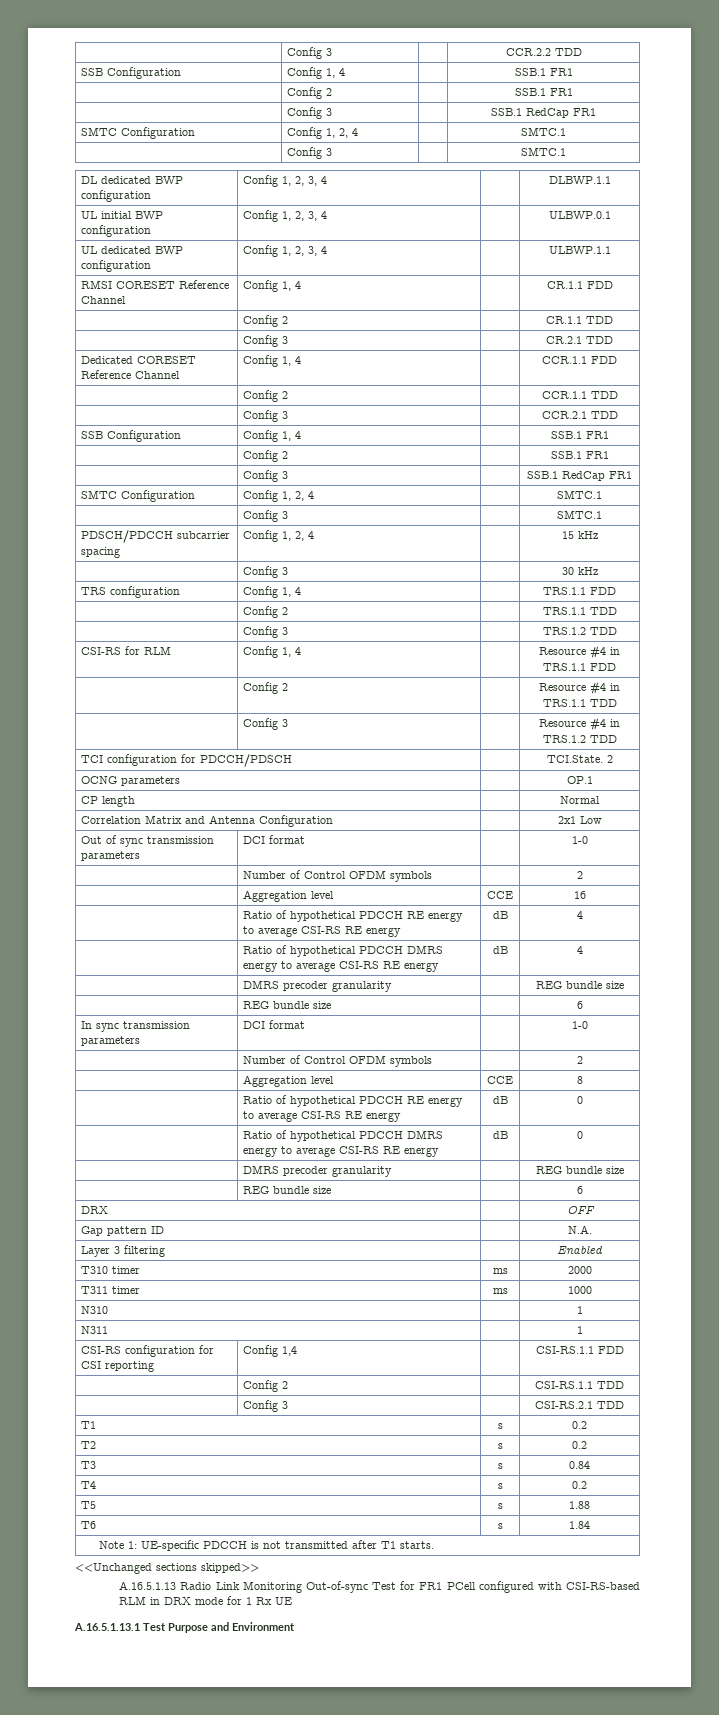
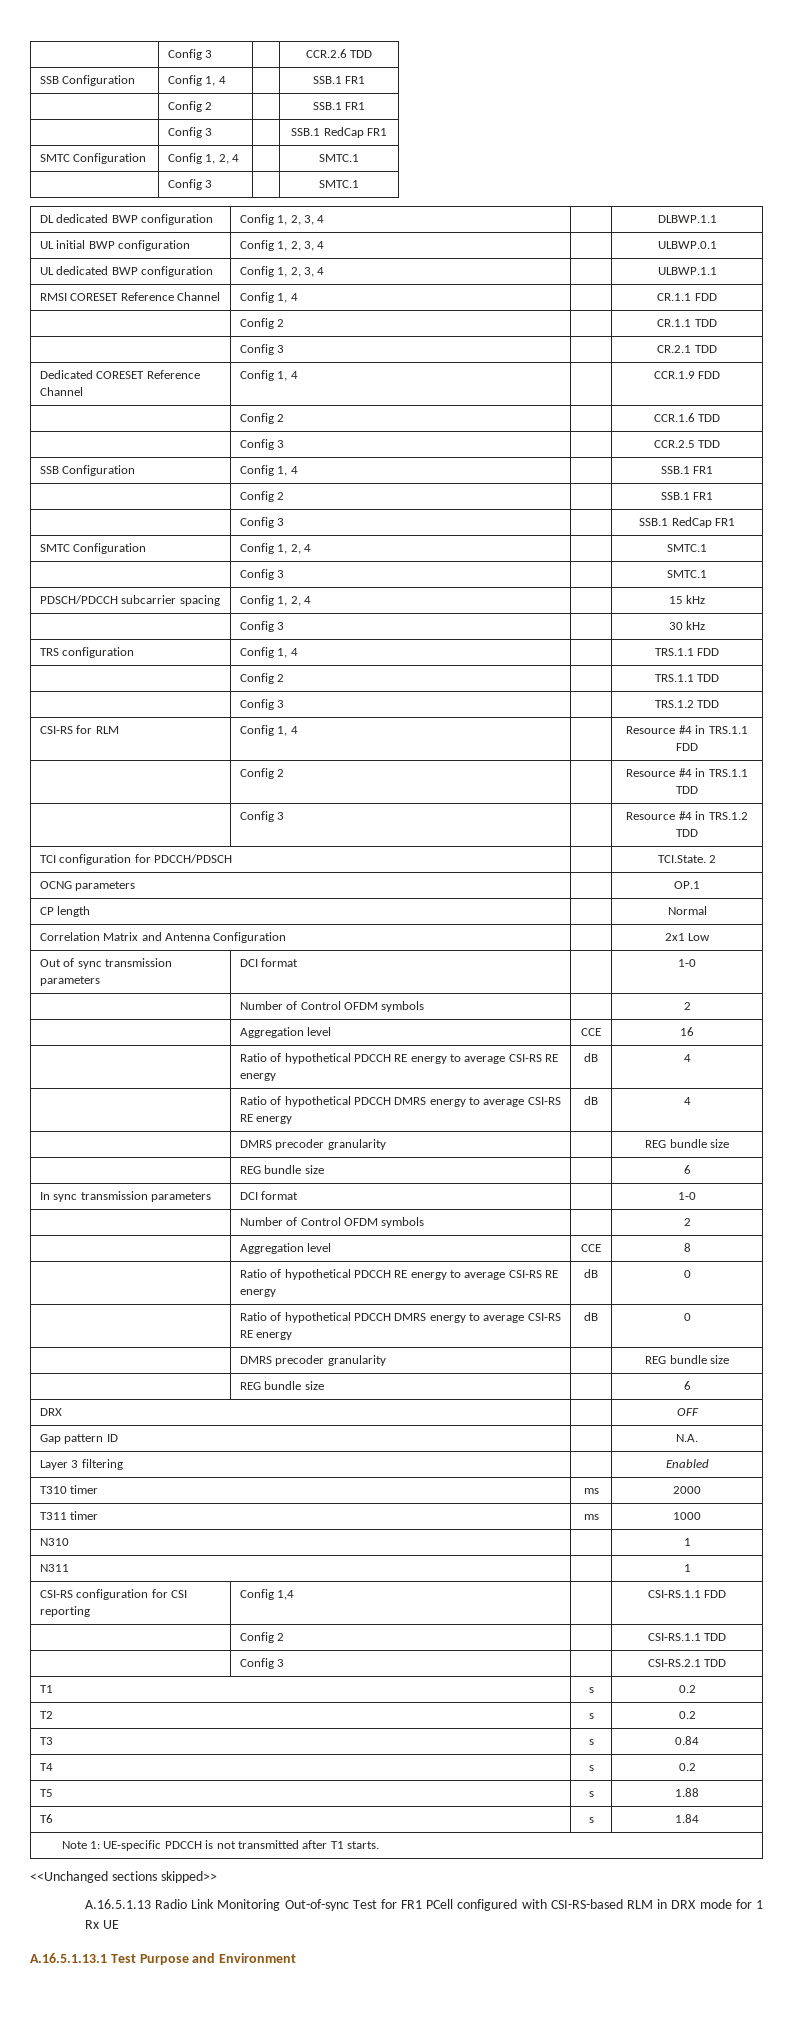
- | Config 3 | | CCR.2.2 TDD
+ | Config 3 | | CCR.2.6 TDD
- Dedicated CORESET Reference Channel | Config 1, 4 | | CCR.1.1 FDD
- | Config 2 | | CCR.1.1 TDD
- | Config 3 | | CCR.2.1 TDD
+ Dedicated CORESET Reference Channel | Config 1, 4 | | CCR.1.9 FDD
+ | Config 2 | | CCR.1.6 TDD
+ | Config 3 | | CCR.2.5 TDD

